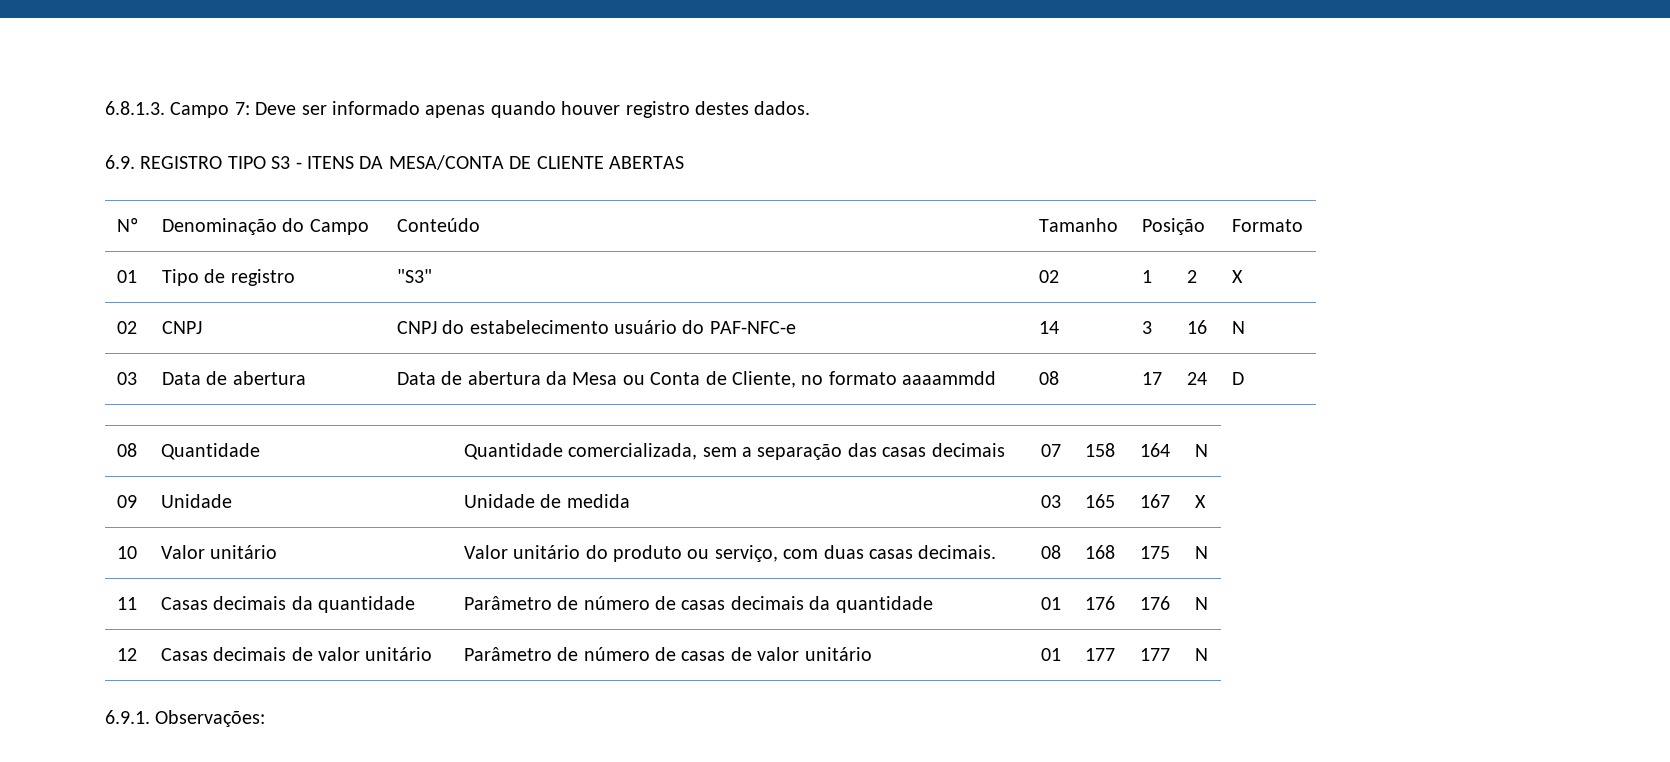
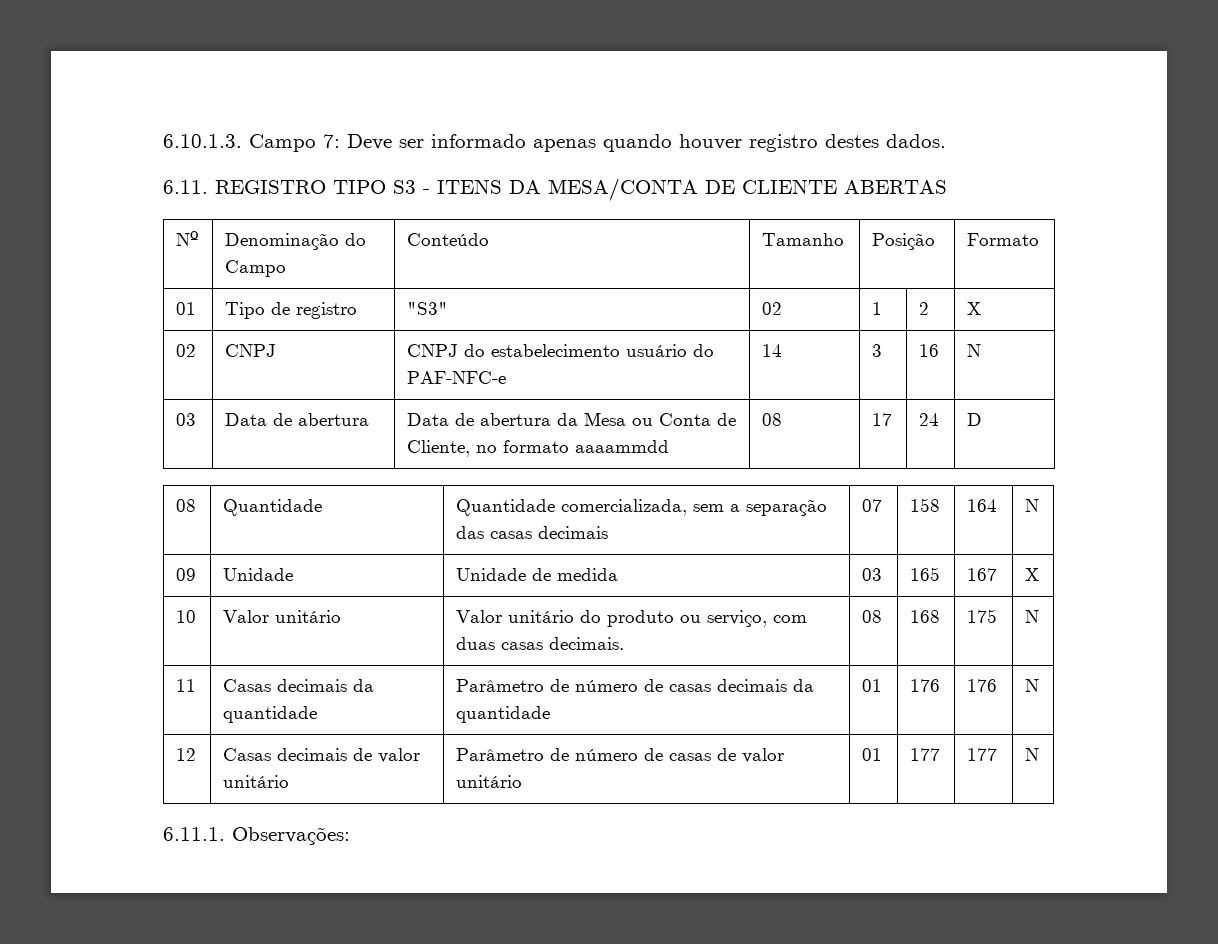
- 6.8.1.3. Campo 7: Deve ser informado apenas quando houver registro destes dados.
+ 6.10.1.3. Campo 7: Deve ser informado apenas quando houver registro destes dados.
- 6.9. REGISTRO TIPO S3 - ITENS DA MESA/CONTA DE CLIENTE ABERTAS
+ 6.11. REGISTRO TIPO S3 - ITENS DA MESA/CONTA DE CLIENTE ABERTAS
- 6.9.1. Observações:
+ 6.11.1. Observações:

